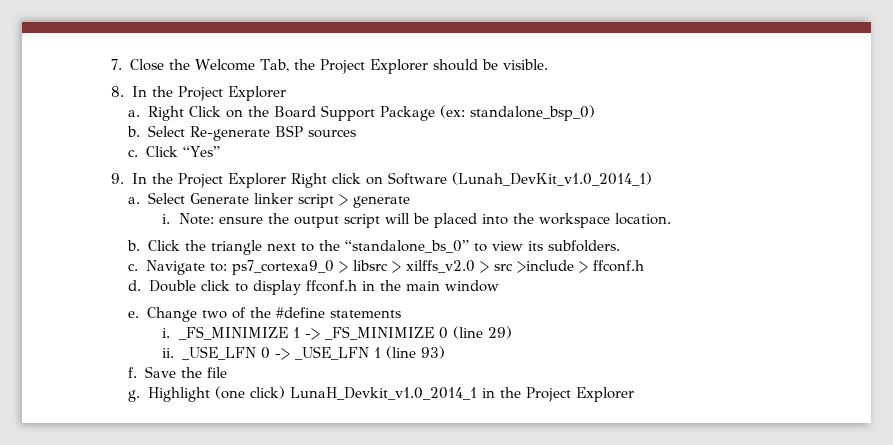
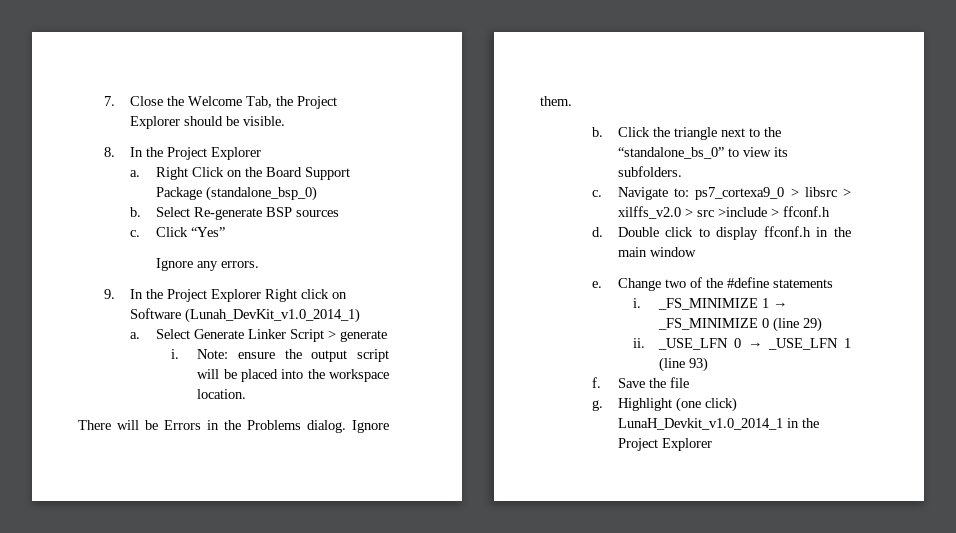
- Right Click on the Board Support Package (ex: standalone_bsp_0)
+ Right Click on the Board Support Package (standalone_bsp_0)
+ Ignore any errors.
- Select Generate linker script > generate
+ Select Generate Linker Script > generate
+ There will be Errors in the Problems dialog. Ignore them.
- _FS_MINIMIZE 1 -> _FS_MINIMIZE 0 (line 29)
+ _FS_MINIMIZE 1 → _FS_MINIMIZE 0 (line 29)
- _USE_LFN 0 -> _USE_LFN 1 (line 93)
+ _USE_LFN 0 → _USE_LFN 1 (line 93)

